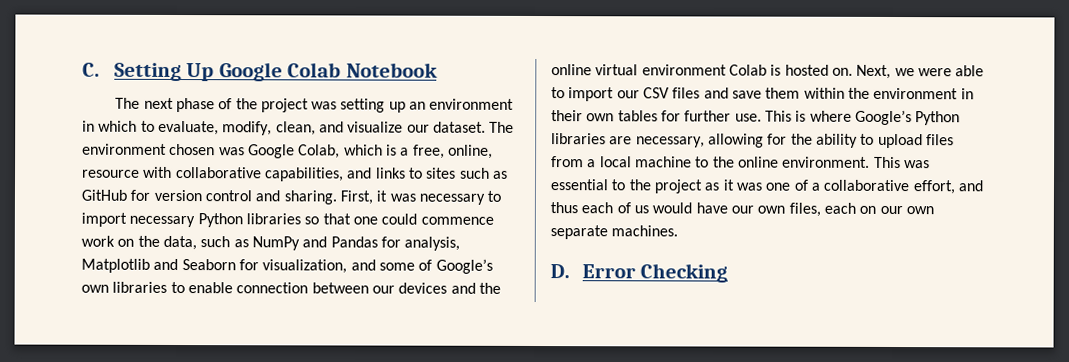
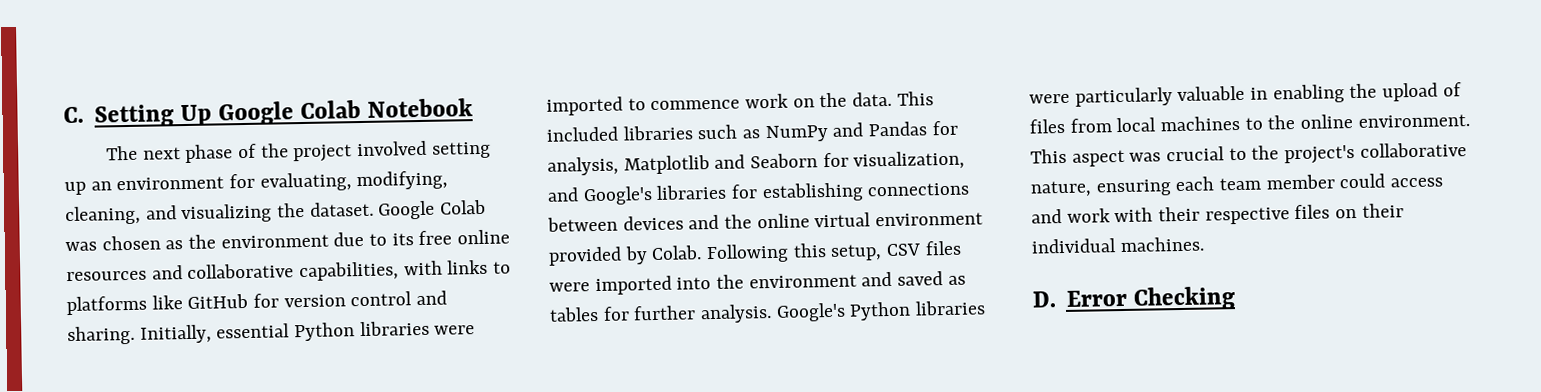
- The next phase of the project was setting up an environment in which to evaluate, modify, clean, and visualize our dataset. The environment chosen was Google Colab, which is a free, online, resource with collaborative capabilities, and links to sites such as GitHub for version control and sharing.
+ The next phase of the project involved setting up an environment for evaluating, modifying, cleaning, and visualizing the dataset. Google Colab was chosen as the environment due to its free online resources and collaborative capabilities, with links to platforms like GitHub for version control and sharing.
- First, it was necessary to import necessary Python libraries so that one could commence work on the data, such as NumPy and Pandas for analysis, Matplotlib and Seaborn for visualization, and some of Google’s own libraries to enable connection between our devices and the online virtual environment Colab is hosted on. Next, we were able to import our CSV files and save them within the environment in their own tables for further use. This is where Google’s Python libraries are necessary, allowing for the ability to upload files from a local machine to the online environment.
+ Initially, essential Python libraries were imported to commence work on the data. This included libraries such as NumPy and Pandas for analysis, Matplotlib and Seaborn for visualization, and Google's libraries for establishing connections between devices and the online virtual environment provided by Colab. Following this setup, CSV files were imported into the environment and saved as tables for further analysis. Google's Python libraries were particularly valuable in enabling the upload of files from local machines to the online environment.
- This was essential to the project as it was one of a collaborative effort, and thus each of us would have our own files, each on our own separate machines.
+ This aspect was crucial to the project's collaborative nature, ensuring each team member could access and work with their respective files on their individual machines.

